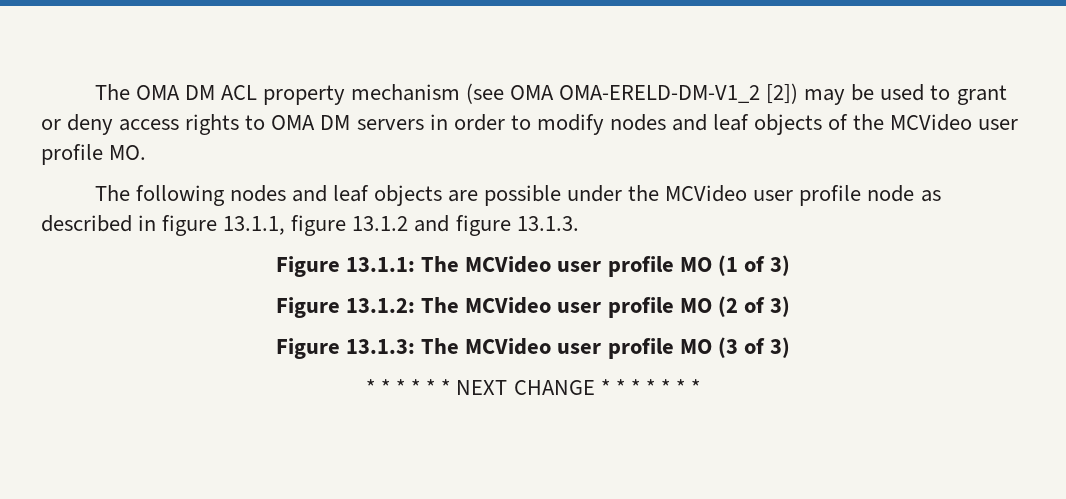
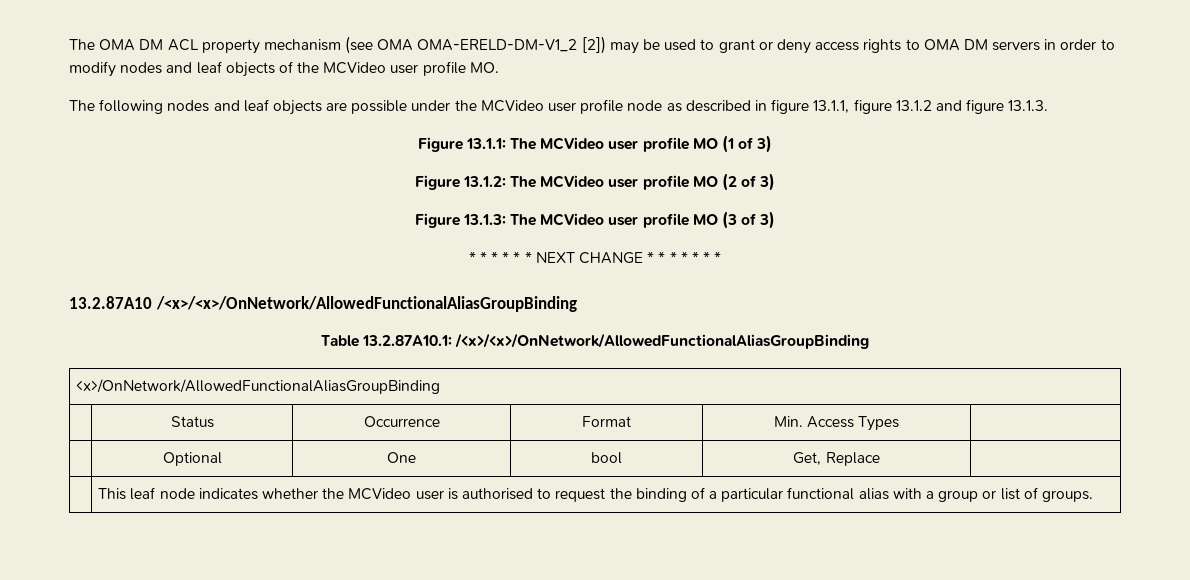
+ 13.2.87A10 /<x>/<x>/OnNetwork/AllowedFunctionalAliasGroupBinding
+ Table 13.2.87A10.1: /<x>/<x>/OnNetwork/AllowedFunctionalAliasGroupBinding
+ <x>/OnNetwork/AllowedFunctionalAliasGroupBinding
+ | Status | Occurrence | Format | Min. Access Types |
+ | Optional | One | bool | Get, Replace |
+ | This leaf node indicates whether the MCVideo user is authorised to request the binding of a particular functional alias with a group or list of groups.

